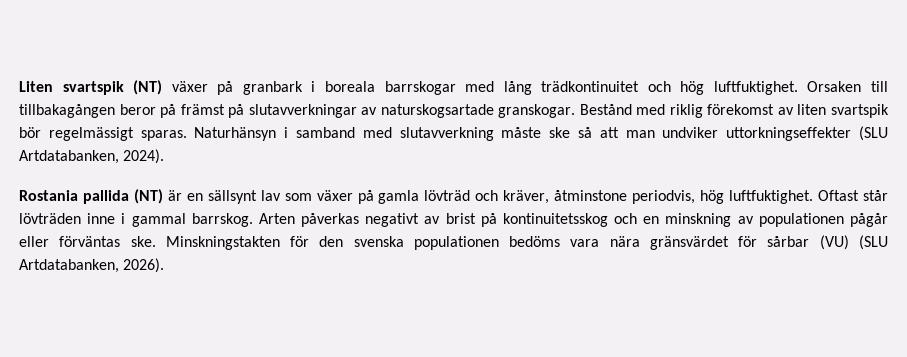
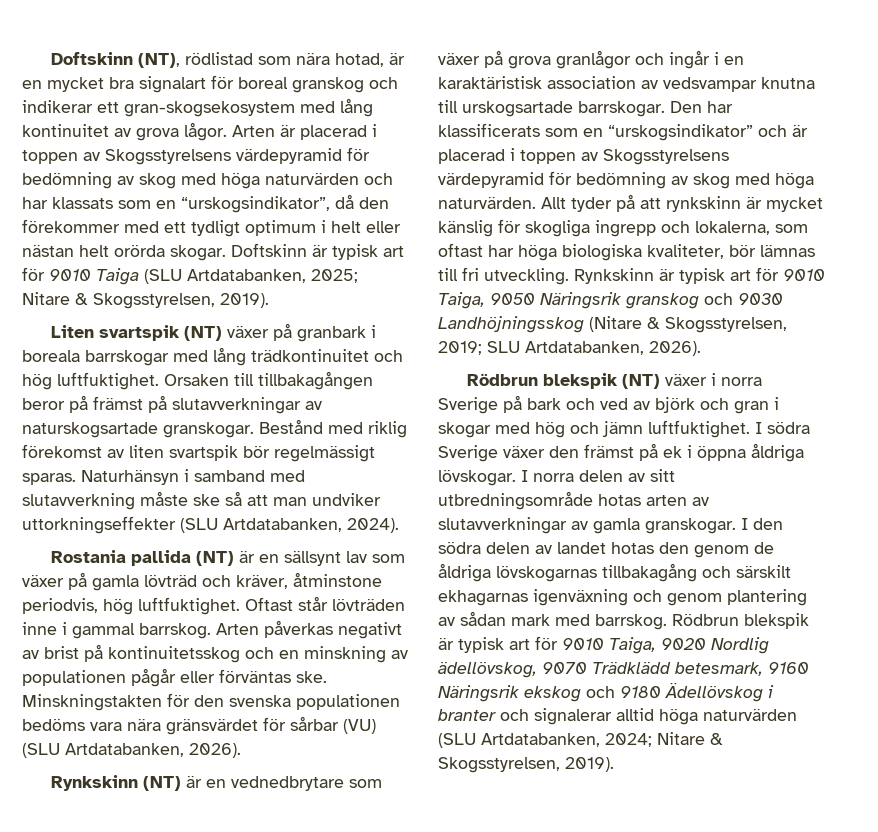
+ Doftskinn (NT), rödlistad som nära hotad, är en mycket bra signalart för boreal granskog och indikerar ett gran-skogsekosystem med lång kontinuitet av grova lågor. Arten är placerad i toppen av Skogsstyrelsens värdepyramid för bedömning av skog med höga naturvärden och har klassats som en “urskogsindikator”, då den förekommer med ett tydligt optimum i helt eller nästan helt orörda skogar. Doftskinn är typisk art för 9010 Taiga (SLU Artdatabanken, 2025; Nitare & Skogsstyrelsen, 2019).
+ Rynkskinn (NT) är en vednedbrytare som växer på grova granlågor och ingår i en karaktäristisk association av vedsvampar knutna till urskogsartade barrskogar. Den har klassificerats som en “urskogsindikator” och är placerad i toppen av Skogsstyrelsens värdepyramid för bedömning av skog med höga naturvärden. Allt tyder på att rynkskinn är mycket känslig för skogliga ingrepp och lokalerna, som oftast har höga biologiska kvaliteter, bör lämnas till fri utveckling. Rynkskinn är typisk art för 9010 Taiga, 9050 Näringsrik granskog och 9030 Landhöjningsskog (Nitare & Skogsstyrelsen, 2019; SLU Artdatabanken, 2026).
+ Rödbrun blekspik (NT) växer i norra Sverige på bark och ved av björk och gran i skogar med hög och jämn luftfuktighet. I södra Sverige växer den främst på ek i öppna åldriga lövskogar. I norra delen av sitt utbredningsområde hotas arten av slutavverkningar av gamla granskogar. I den södra delen av landet hotas den genom de åldriga lövskogarnas tillbakagång och särskilt ekhagarnas igenväxning och genom plantering av sådan mark med barrskog. Rödbrun blekspik är typisk art för 9010 Taiga, 9020 Nordlig ädellövskog, 9070 Trädklädd betesmark, 9160 Näringsrik ekskog och 9180 Ädellövskog i branter och signalerar alltid höga naturvärden (SLU Artdatabanken, 2024; Nitare & Skogsstyrelsen, 2019).

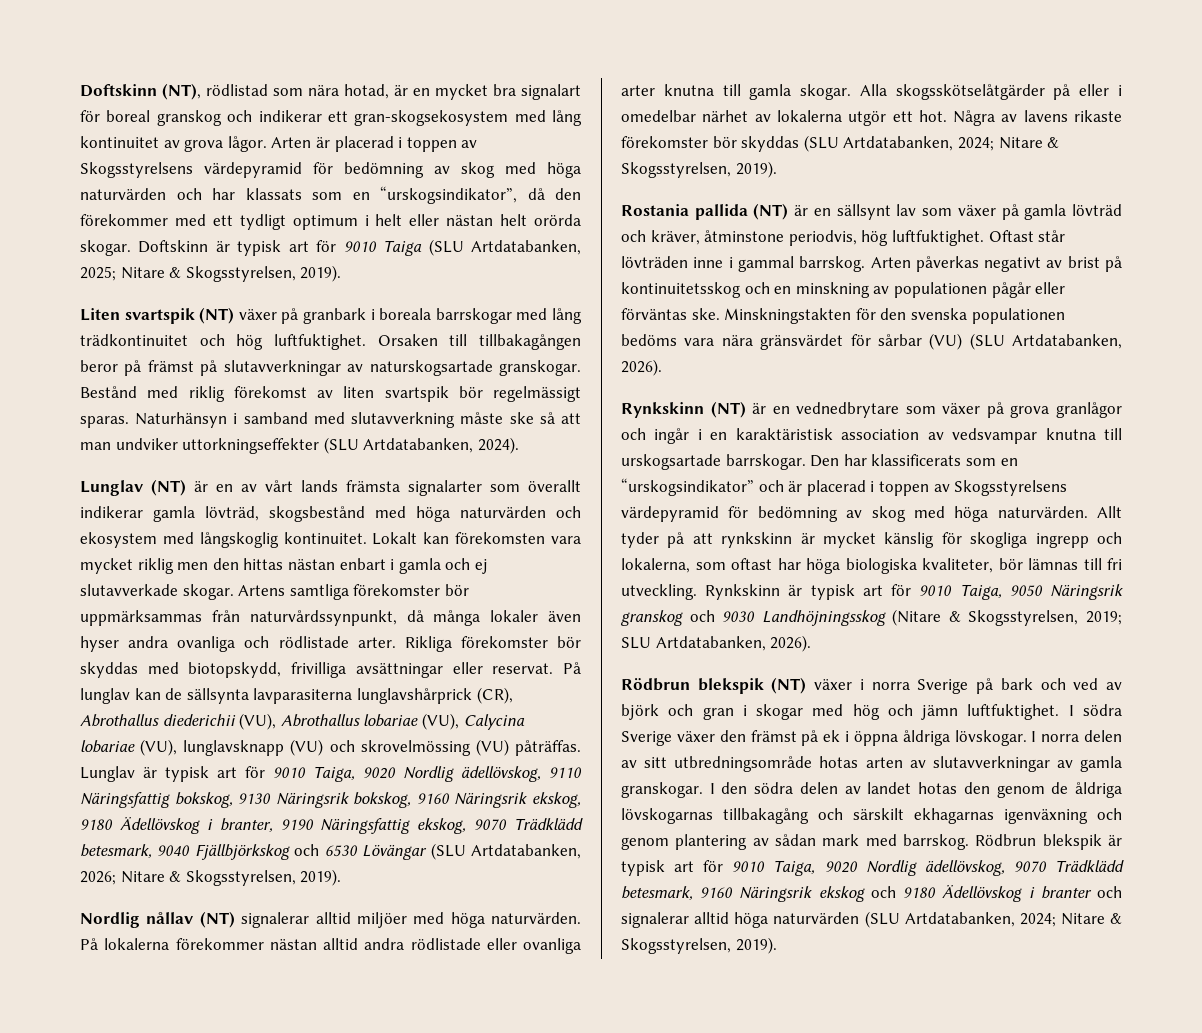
+ Lunglav (NT) är en av vårt lands främsta signalarter som överallt indikerar gamla lövträd, skogsbestånd med höga naturvärden och ekosystem med långskoglig kontinuitet. Lokalt kan förekomsten vara mycket riklig men den hittas nästan enbart i gamla och ej slutavverkade skogar. Artens samtliga förekomster bör uppmärksammas från naturvårdssynpunkt, då många lokaler även hyser andra ovanliga och rödlistade arter. Rikliga förekomster bör skyddas med biotopskydd, frivilliga avsättningar eller reservat. På lunglav kan de sällsynta lavparasiterna lunglavshårprick (CR), Abrothallus diederichii (VU), Abrothallus lobariae (VU), Calycina lobariae (VU), lunglavsknapp (VU) och skrovelmössing (VU) påträffas. Lunglav är typisk art för 9010 Taiga, 9020 Nordlig ädellövskog, 9110 Näringsfattig bokskog, 9130 Näringsrik bokskog, 9160 Näringsrik ekskog, 9180 Ädellövskog i branter, 9190 Näringsfattig ekskog, 9070 Trädklädd betesmark, 9040 Fjällbjörkskog och 6530 Lövängar (SLU Artdatabanken, 2026; Nitare & Skogsstyrelsen, 2019).
+ Nordlig nållav (NT) signalerar alltid miljöer med höga naturvärden. På lokalerna förekommer nästan alltid andra rödlistade eller ovanliga arter knutna till gamla skogar. Alla skogsskötselåtgärder på eller i omedelbar närhet av lokalerna utgör ett hot. Några av lavens rikaste förekomster bör skyddas (SLU Artdatabanken, 2024; Nitare & Skogsstyrelsen, 2019).

